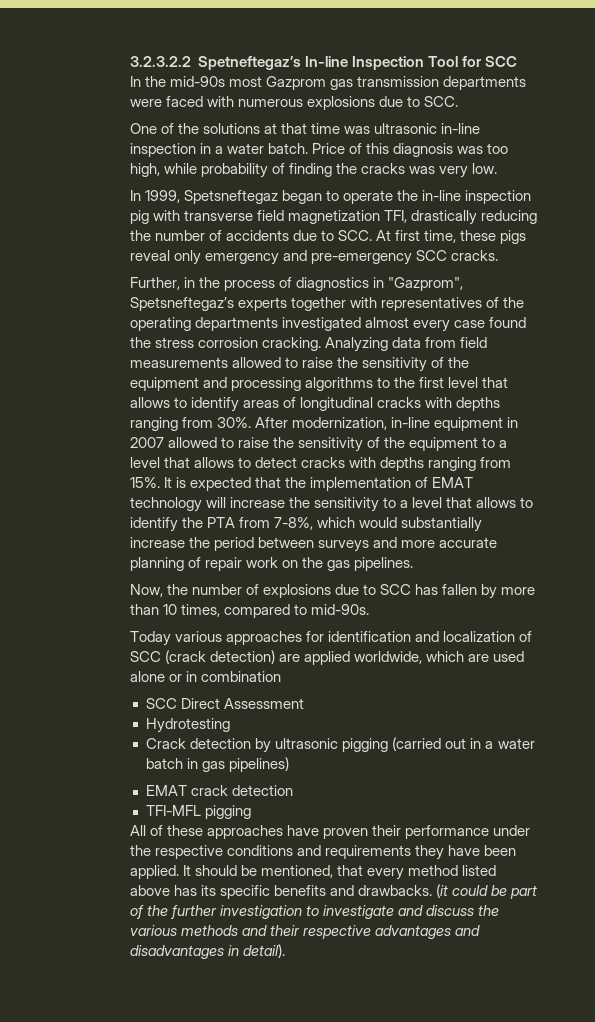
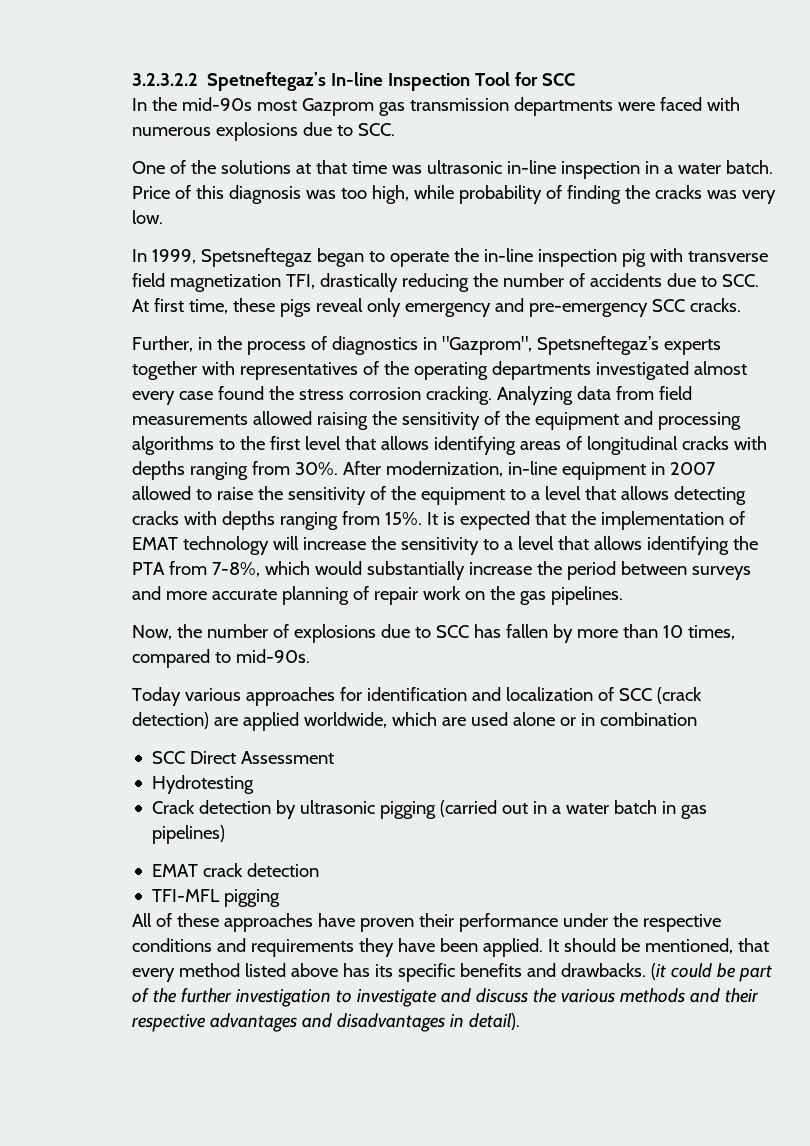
- Analyzing data from field measurements allowed to raise the sensitivity of the equipment and processing algorithms to the first level that allows to identify areas of longitudinal cracks with depths ranging from 30%.
+ Analyzing data from field measurements allowed raising the sensitivity of the equipment and processing algorithms to the first level that allows identifying areas of longitudinal cracks with depths ranging from 30%.
- After modernization, in-line equipment in 2007 allowed to raise the sensitivity of the equipment to a level that allows to detect cracks with depths ranging from 15%.
+ After modernization, in-line equipment in 2007 allowed to raise the sensitivity of the equipment to a level that allows detecting cracks with depths ranging from 15%.
- It is expected that the implementation of EMAT technology will increase the sensitivity to a level that allows to identify the PTA from 7-8%, which would substantially increase the period between surveys and more accurate planning of repair work on the gas pipelines.
+ It is expected that the implementation of EMAT technology will increase the sensitivity to a level that allows identifying the PTA from 7-8%, which would substantially increase the period between surveys and more accurate planning of repair work on the gas pipelines.

